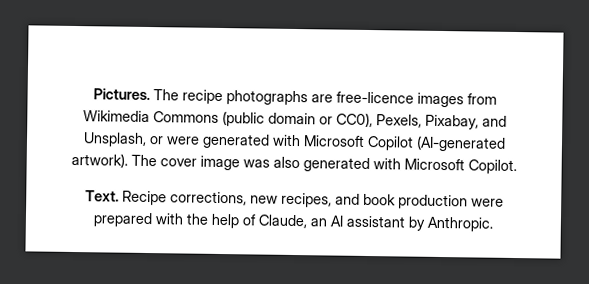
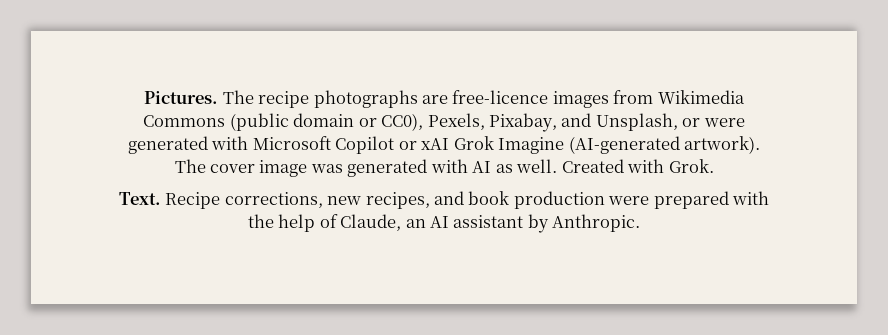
- The recipe photographs are free-licence images from Wikimedia Commons (public domain or CC0), Pexels, Pixabay, and Unsplash, or were generated with Microsoft Copilot (AI-generated artwork).
+ The recipe photographs are free-licence images from Wikimedia Commons (public domain or CC0), Pexels, Pixabay, and Unsplash, or were generated with Microsoft Copilot or xAI Grok Imagine (AI-generated artwork).
- The cover image was also generated with Microsoft Copilot.
+ The cover image was generated with AI as well. Created with Grok.

